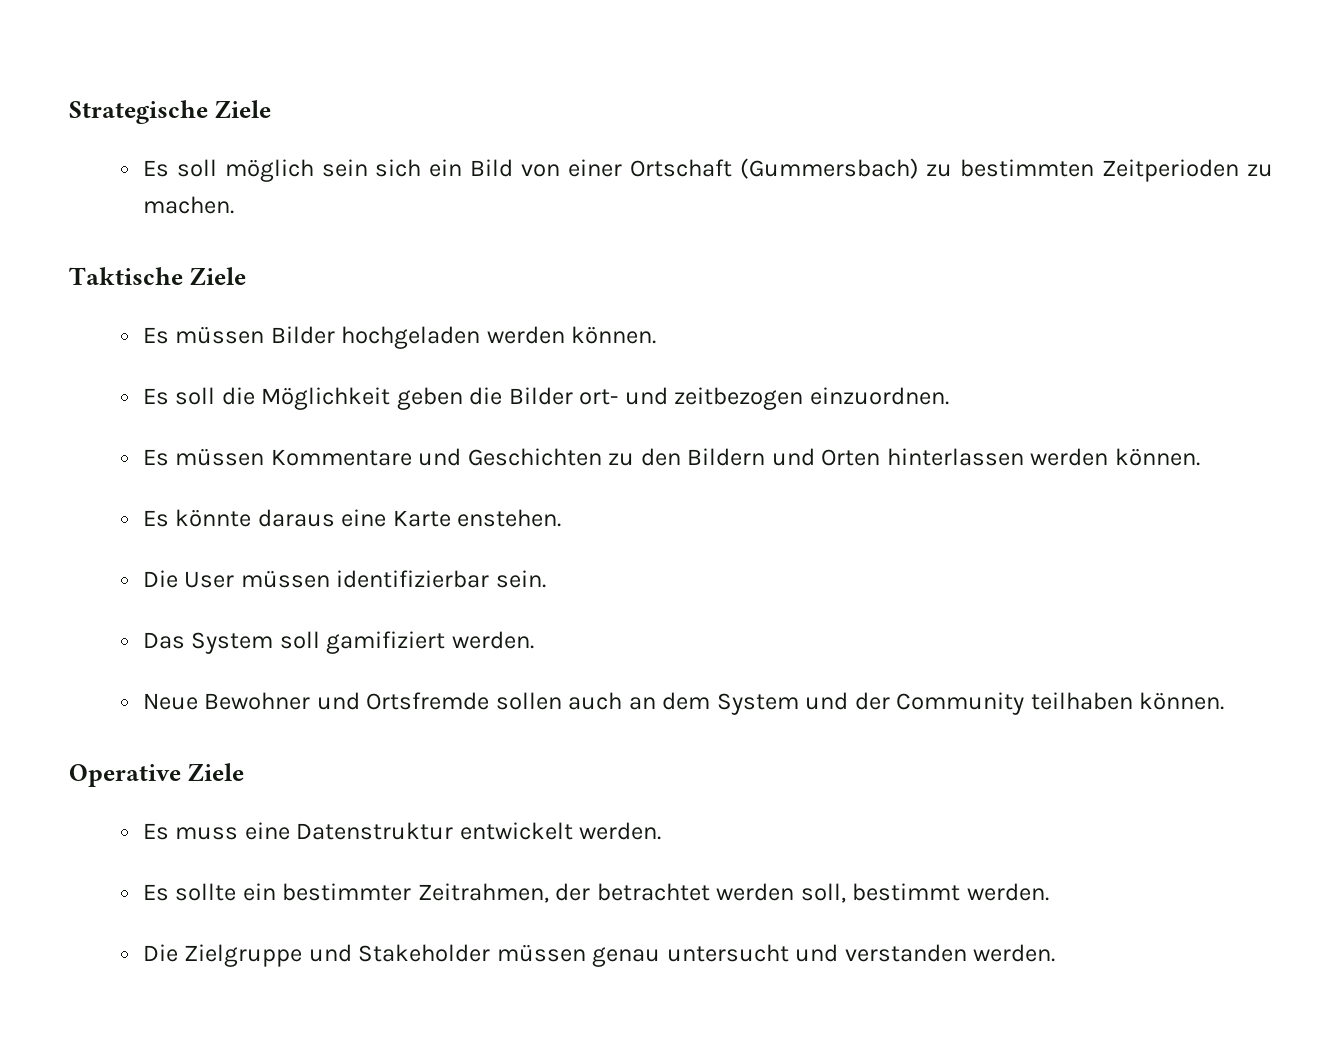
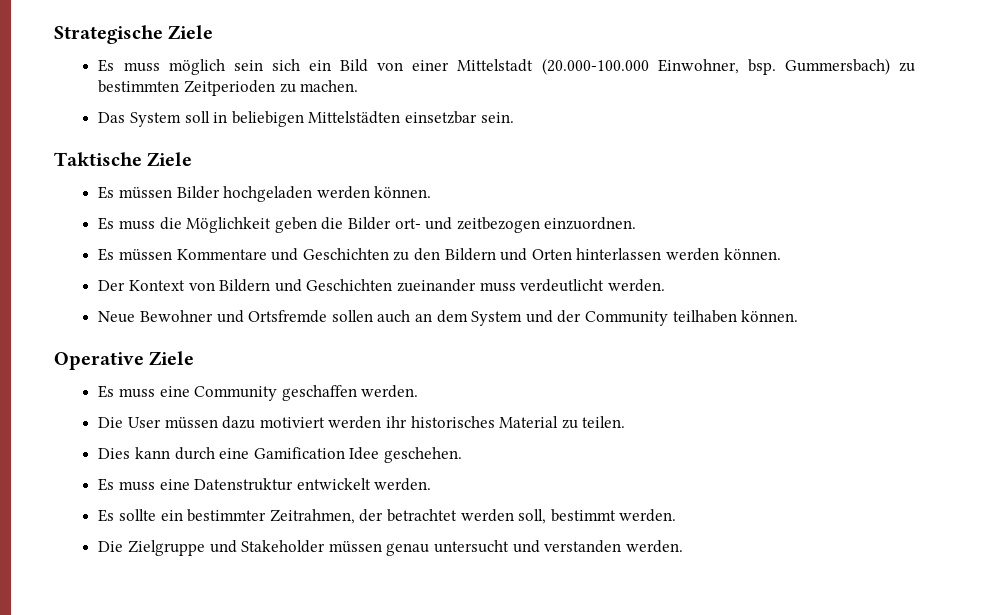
- Es soll möglich sein sich ein Bild von einer Ortschaft (Gummersbach) zu bestimmten Zeitperioden zu machen.
+ Es muss möglich sein sich ein Bild von einer Mittelstadt (20.000-100.000 Einwohner, bsp. Gummersbach) zu bestimmten Zeitperioden zu machen.
+ Das System soll in beliebigen Mittelstädten einsetzbar sein.
- Es soll die Möglichkeit geben die Bilder ort- und zeitbezogen einzuordnen.
+ Es muss die Möglichkeit geben die Bilder ort- und zeitbezogen einzuordnen.
- Es könnte daraus eine Karte enstehen.
- Die User müssen identifizierbar sein.
- Das System soll gamifiziert werden.
+ Der Kontext von Bildern und Geschichten zueinander muss verdeutlicht werden.
+ Es muss eine Community geschaffen werden.
+ Die User müssen dazu motiviert werden ihr historisches Material zu teilen.
+ Dies kann durch eine Gamification Idee geschehen.

